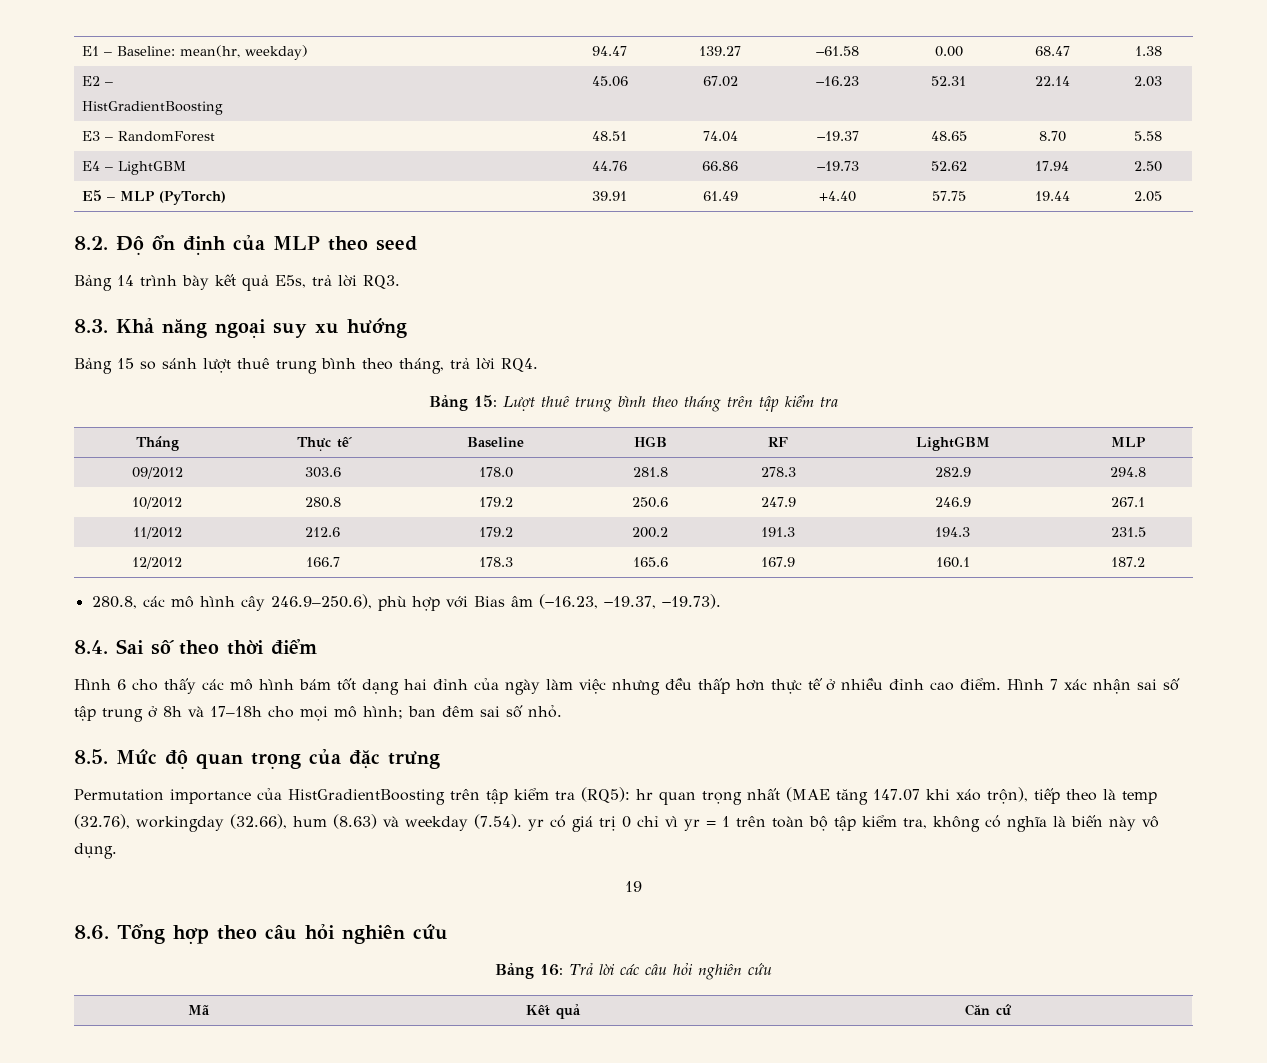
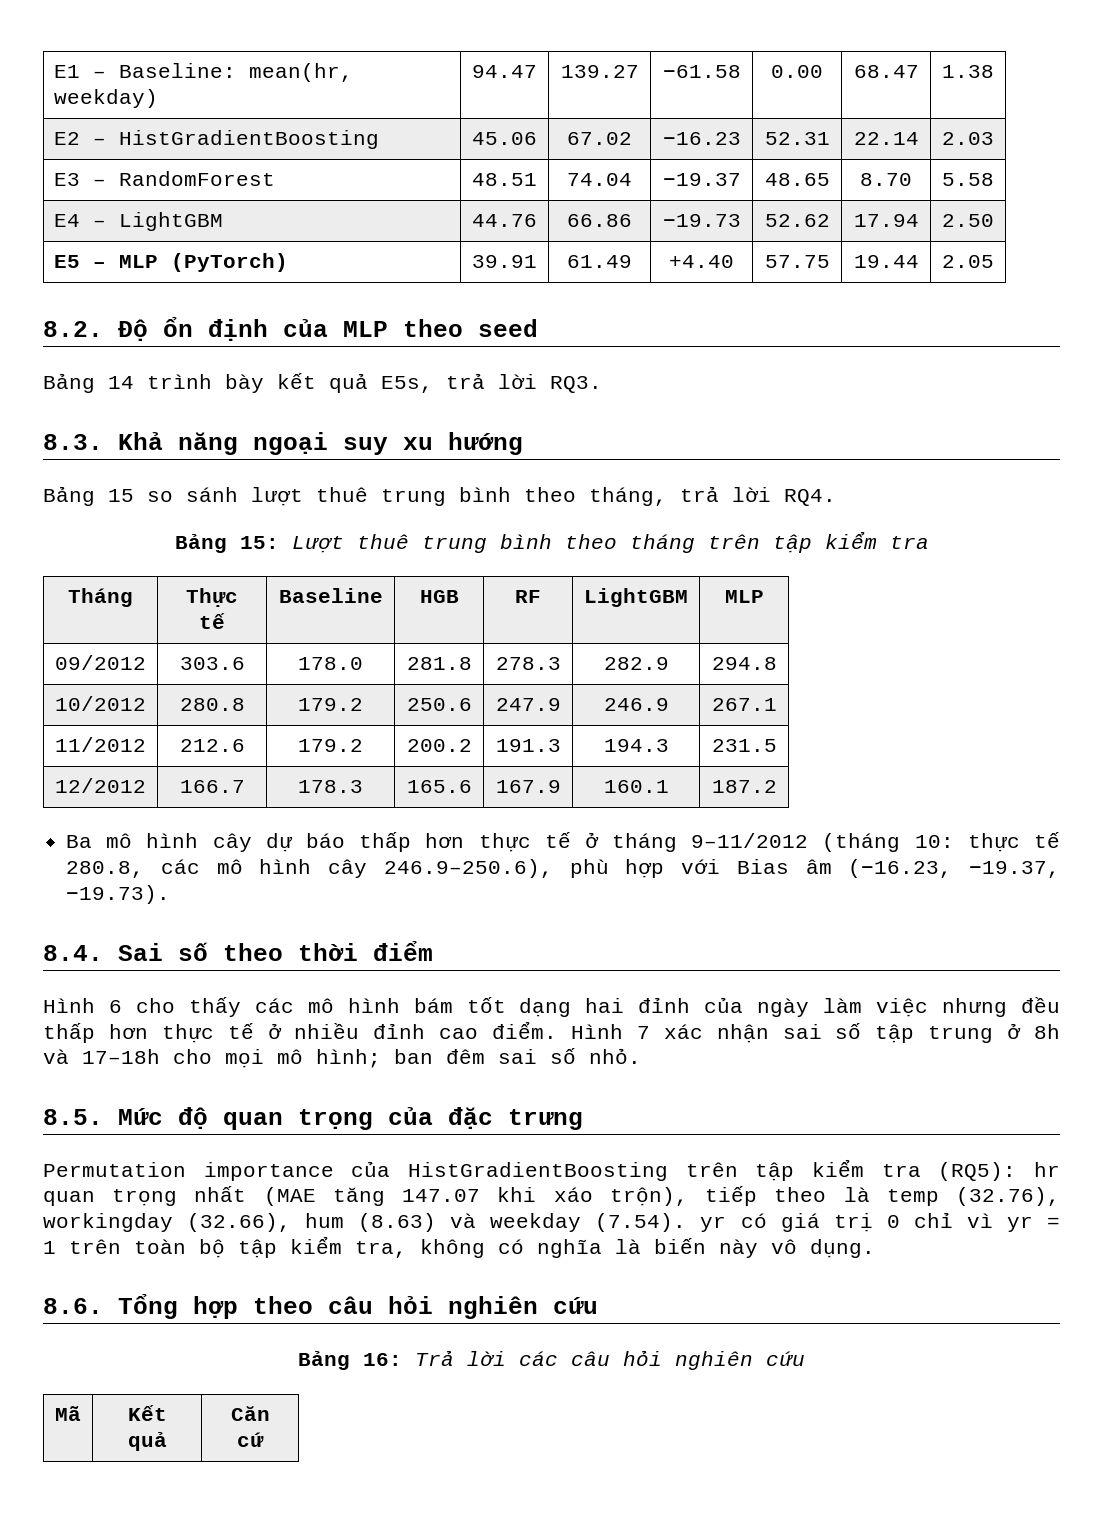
- E2 –
- HistGradientBoosting | 45.06 | 67.02 | −16.23 | 52.31 | 22.14 | 2.03
+ E2 – HistGradientBoosting | 45.06 | 67.02 | −16.23 | 52.31 | 22.14 | 2.03
- 280.8, các mô hình cây 246.9–250.6), phù hợp với Bias âm (−16.23, −19.37, −19.73).
+ Ba mô hình cây dự báo thấp hơn thực tế ở tháng 9–11/2012 (tháng 10: thực tế 280.8, các mô hình cây 246.9–250.6), phù hợp với Bias âm (−16.23, −19.37, −19.73).
- 19

